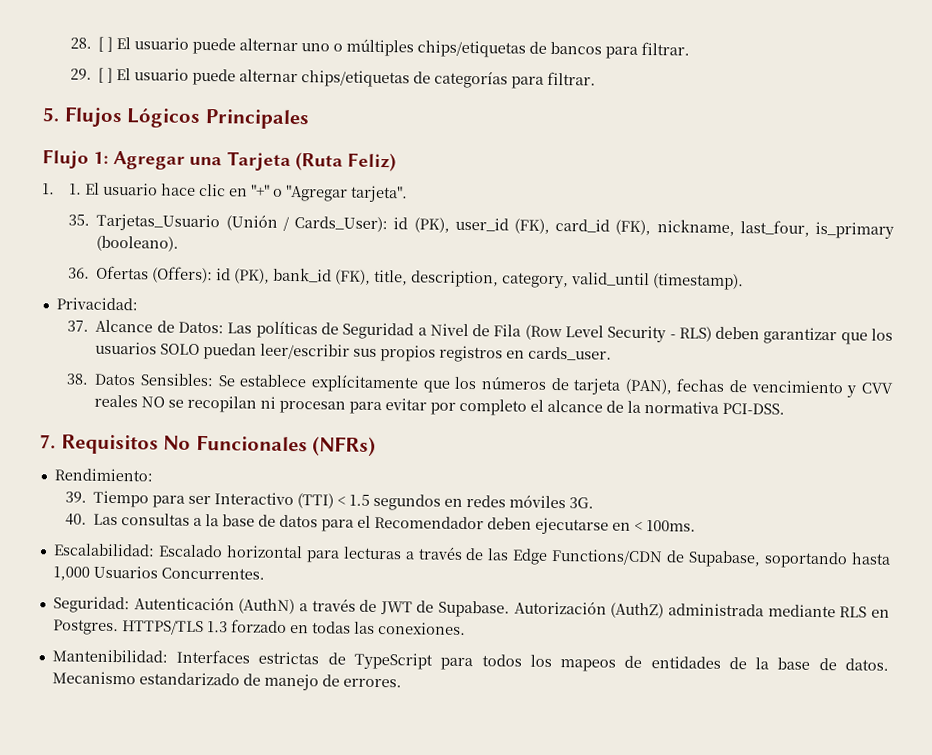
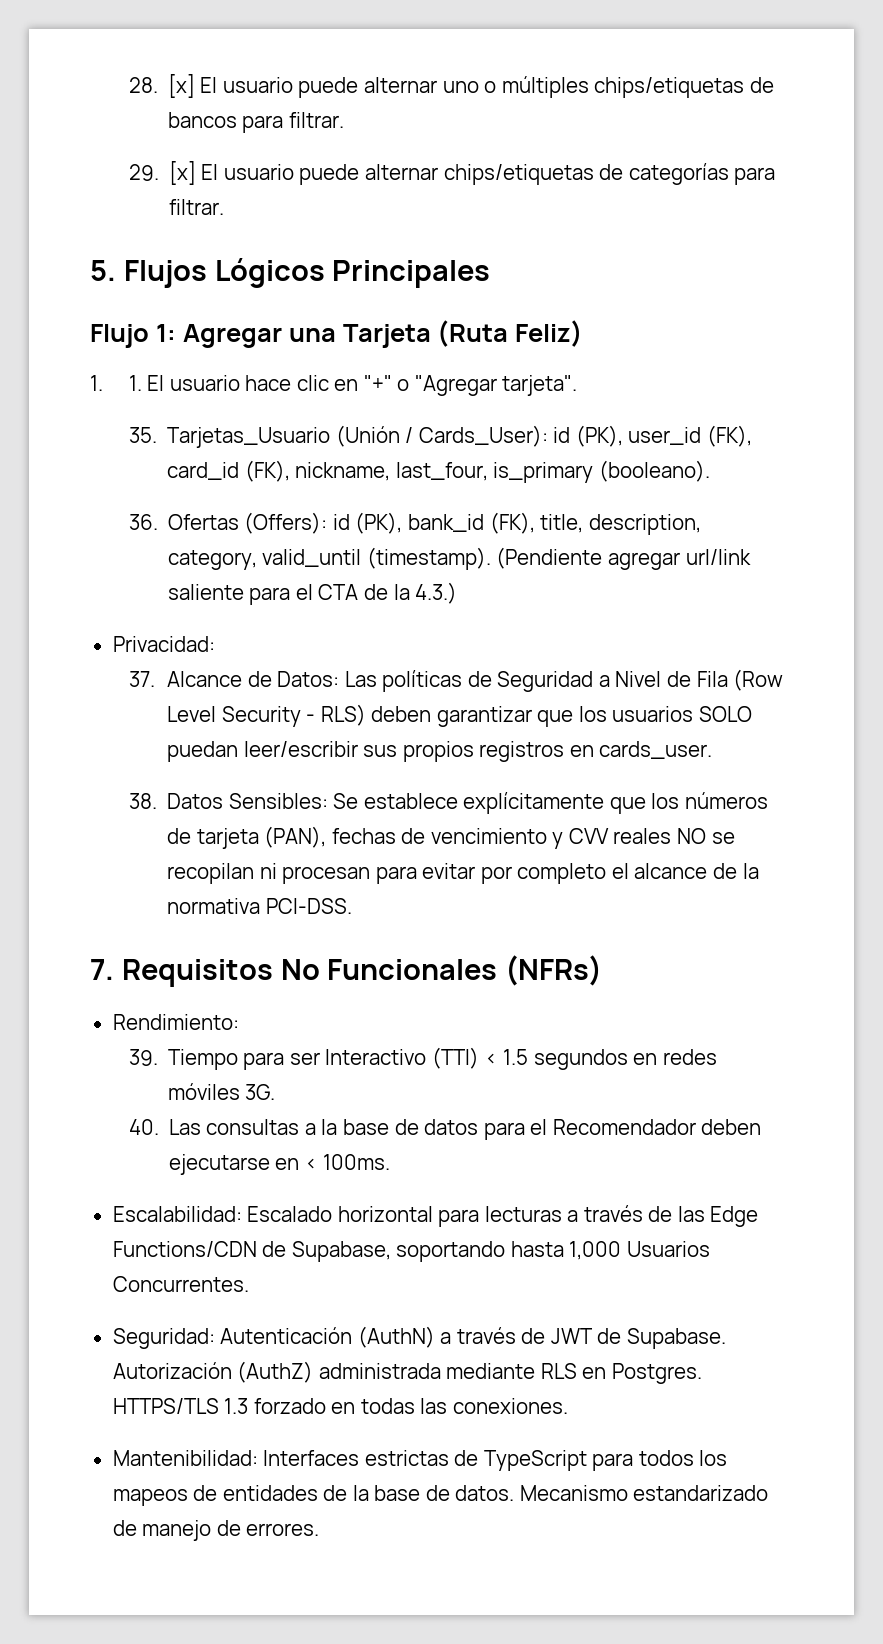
- 28. [ ] El usuario puede alternar uno o múltiples chips/etiquetas de bancos para filtrar.
+ 28. [x] El usuario puede alternar uno o múltiples chips/etiquetas de bancos para filtrar.
- 29. [ ] El usuario puede alternar chips/etiquetas de categorías para filtrar.
+ 29. [x] El usuario puede alternar chips/etiquetas de categorías para filtrar.
+ (Pendiente agregar url/link saliente para el CTA de la 4.3.)

